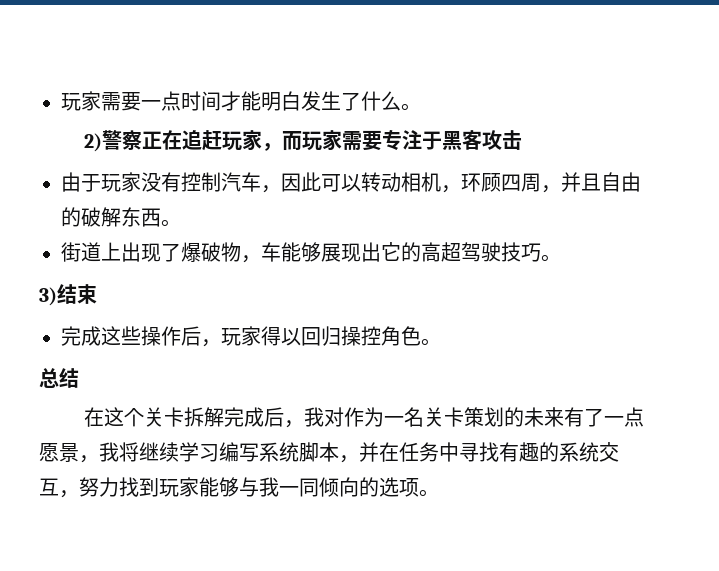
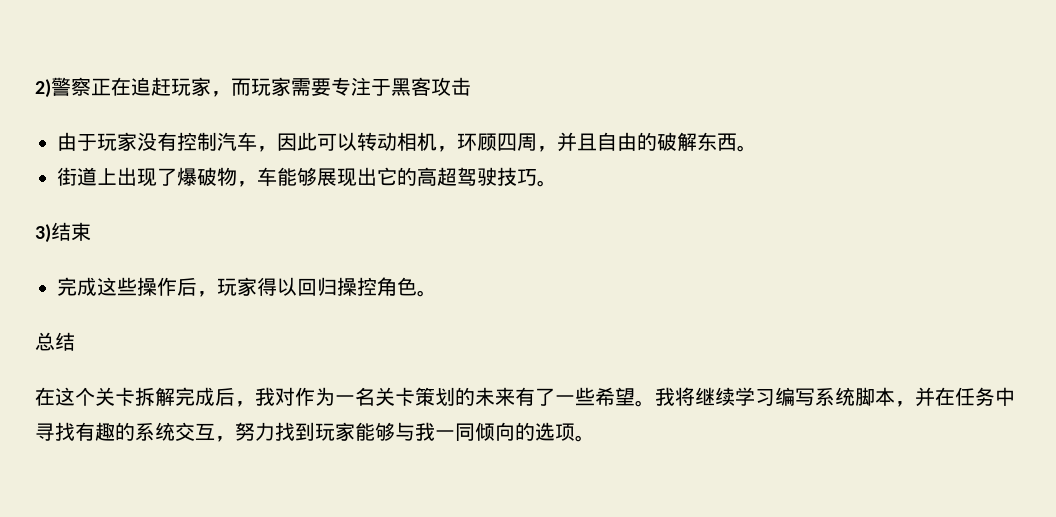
- 玩家需要一点时间才能明白发生了什么。
- 在这个关卡拆解完成后，我对作为一名关卡策划的未来有了一点愿景，我将继续学习编写系统脚本，并在任务中寻找有趣的系统交互，努力找到玩家能够与我一同倾向的选项。
+ 在这个关卡拆解完成后，我对作为一名关卡策划的未来有了一些希望。我将继续学习编写系统脚本，并在任务中寻找有趣的系统交互，努力找到玩家能够与我一同倾向的选项。

